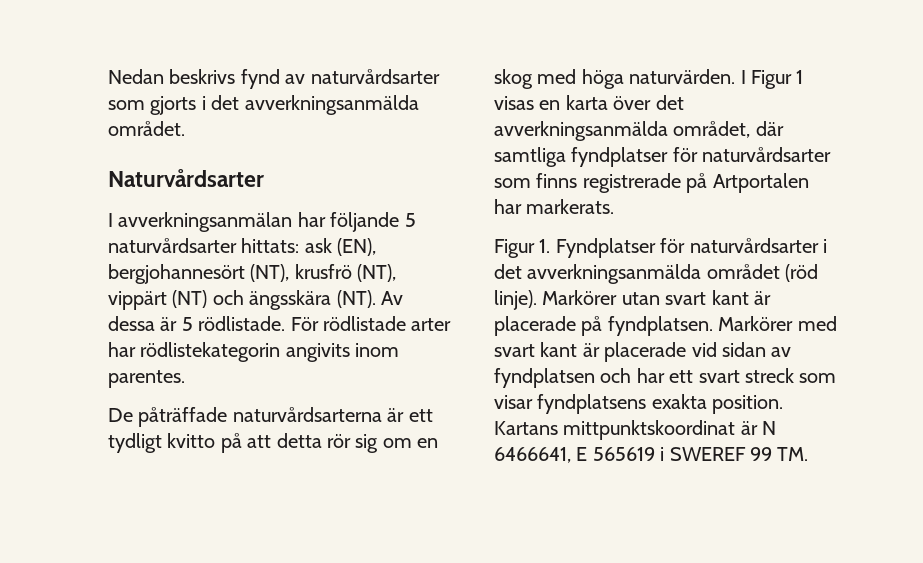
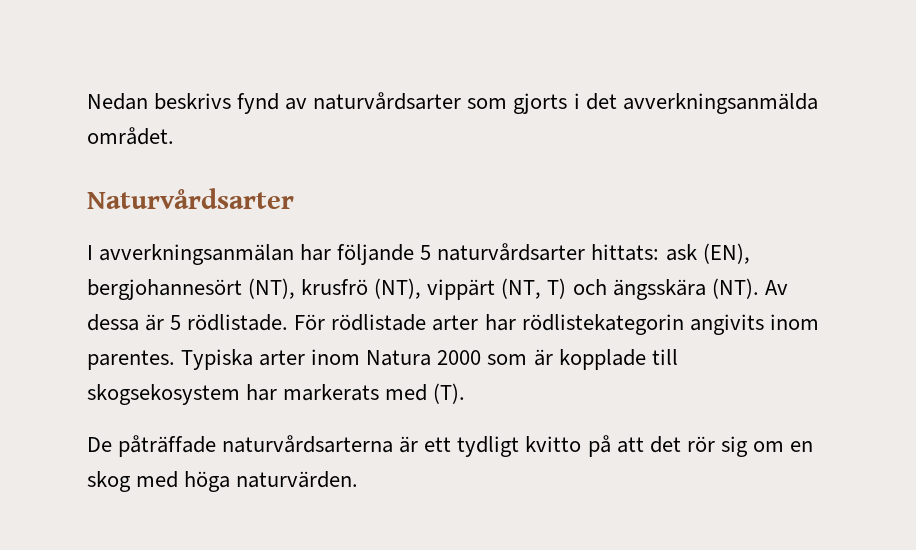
- I avverkningsanmälan har följande 5 naturvårdsarter hittats: ask (EN), bergjohannesört (NT), krusfrö (NT), vippärt (NT) och ängsskära (NT). Av dessa är 5 rödlistade.
+ I avverkningsanmälan har följande 5 naturvårdsarter hittats: ask (EN), bergjohannesört (NT), krusfrö (NT), vippärt (NT, T) och ängsskära (NT). Av dessa är 5 rödlistade.
+ Typiska arter inom Natura 2000 som är kopplade till skogsekosystem har markerats med (T).
- De påträffade naturvårdsarterna är ett tydligt kvitto på att detta rör sig om en skog med höga naturvärden. I Figur 1 visas en karta över det avverkningsanmälda området, där samtliga fyndplatser för naturvårdsarter som finns registrerade på Artportalen har markerats.
- Figur 1. Fyndplatser för naturvårdsarter i det avverkningsanmälda området (röd linje). Markörer utan svart kant är placerade på fyndplatsen. Markörer med svart kant är placerade vid sidan av fyndplatsen och har ett svart streck som visar fyndplatsens exakta position. Kartans mittpunktskoordinat är N 6466641, E 565619 i SWEREF 99 TM.
+ De påträffade naturvårdsarterna är ett tydligt kvitto på att det rör sig om en skog med höga naturvärden.

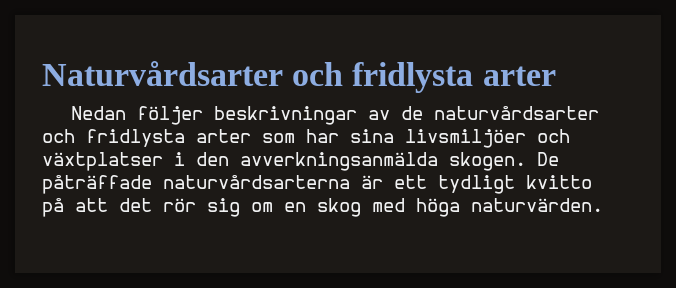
- Nedan beskrivs fynd av naturvårdsarter som gjorts i det avverkningsanmälda området.
- Naturvårdsarter
- I avverkningsanmälan har följande 5 naturvårdsarter hittats: ask (EN), bergjohannesört (NT), krusfrö (NT), vippärt (NT, T) och ängsskära (NT). Av dessa är 5 rödlistade. För rödlistade arter har rödlistekategorin angivits inom parentes. Typiska arter inom Natura 2000 som är kopplade till skogsekosystem har markerats med (T).
- De påträffade naturvårdsarterna är ett tydligt kvitto på att det rör sig om en skog med höga naturvärden.
+ Naturvårdsarter och fridlysta arter
+ Nedan följer beskrivningar av de naturvårdsarter och fridlysta arter som har sina livsmiljöer och växtplatser i den avverkningsanmälda skogen. De påträffade naturvårdsarterna är ett tydligt kvitto på att det rör sig om en skog med höga naturvärden.

